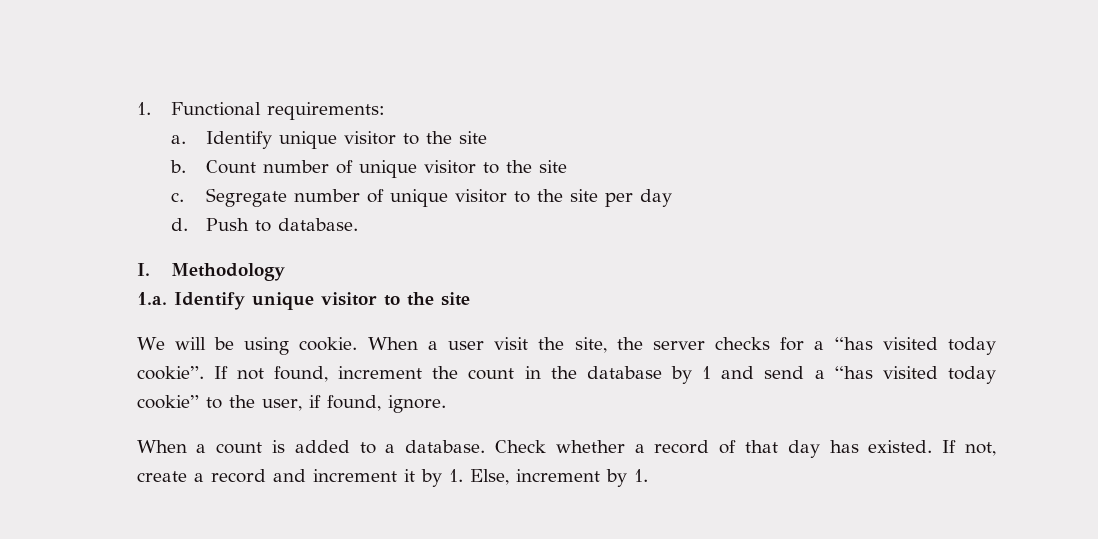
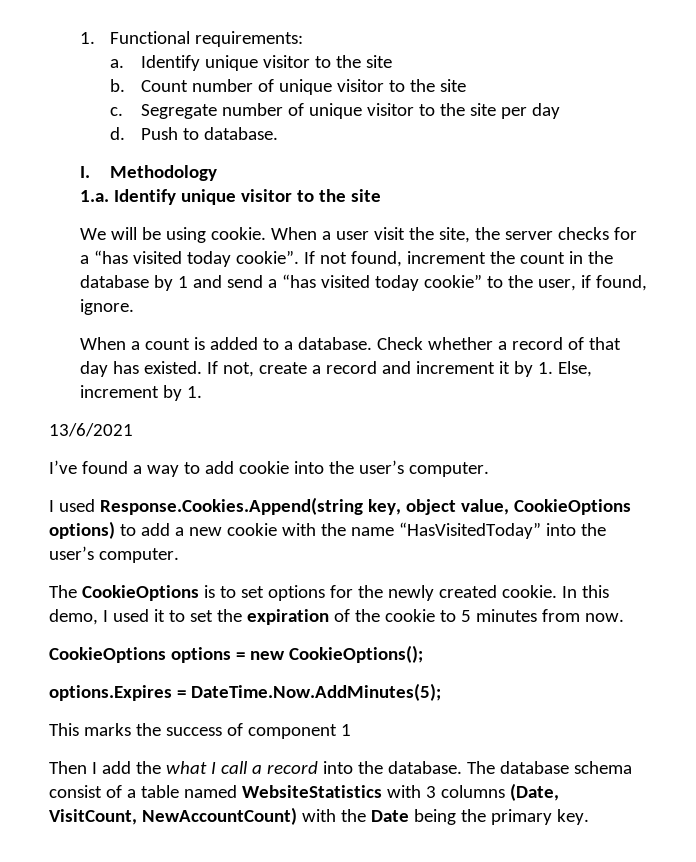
+ 13/6/2021
+ I’ve found a way to add cookie into the user’s computer.
+ I used Response.Cookies.Append(string key, object value, CookieOptions options) to add a new cookie with the name “HasVisitedToday” into the user’s computer.
+ The CookieOptions is to set options for the newly created cookie. In this demo, I used it to set the expiration of the cookie to 5 minutes from now.
+ CookieOptions options = new CookieOptions();
+ options.Expires = DateTime.Now.AddMinutes(5);
+ This marks the success of component 1
+ Then I add the what I call a record into the database. The database schema consist of a table named WebsiteStatistics with 3 columns (Date, VisitCount, NewAccountCount) with the Date being the primary key.

